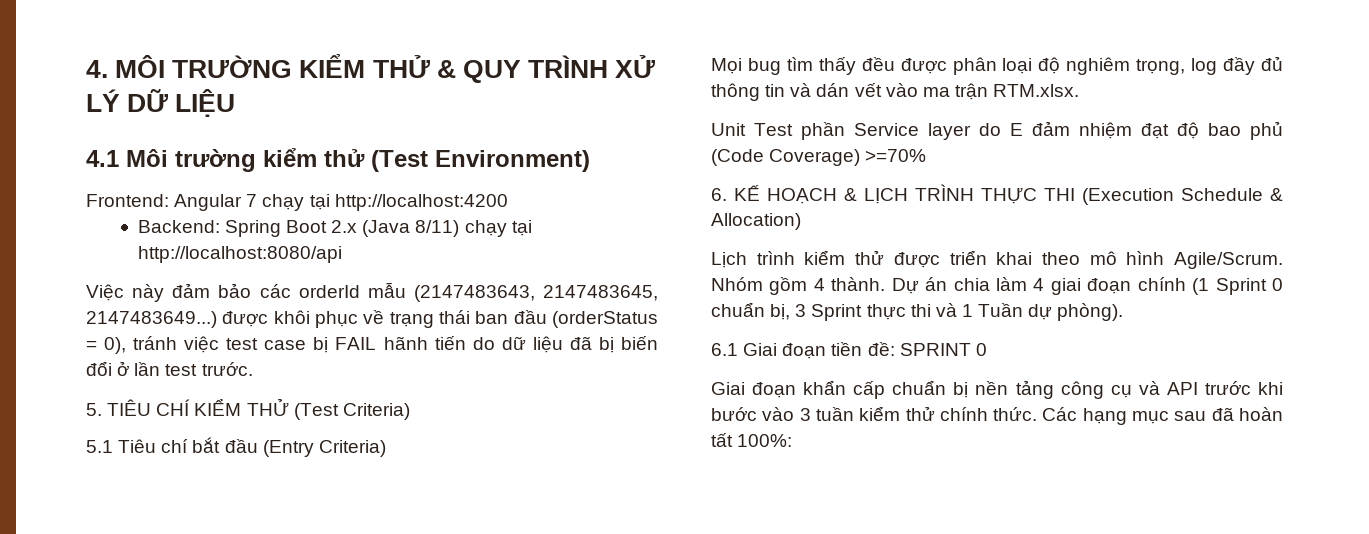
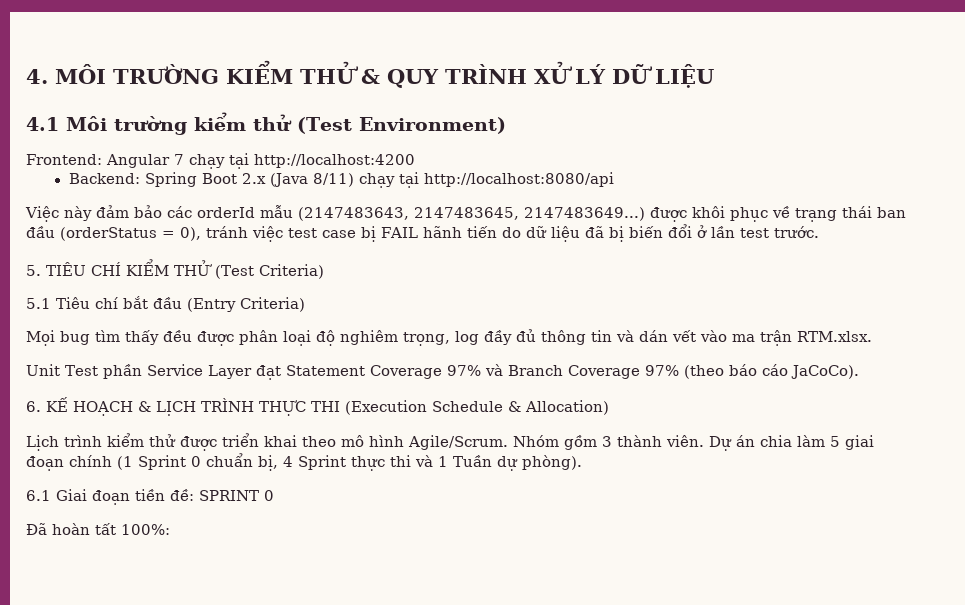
- Unit Test phần Service layer do E đảm nhiệm đạt độ bao phủ (Code Coverage) >=70%
+ Unit Test phần Service Layer đạt Statement Coverage 97% và Branch Coverage 97% (theo báo cáo JaCoCo).
- Nhóm gồm 4 thành.
+ Nhóm gồm 3 thành viên.
- Dự án chia làm 4 giai đoạn chính (1 Sprint 0 chuẩn bị, 3 Sprint thực thi và 1 Tuần dự phòng).
+ Dự án chia làm 5 giai đoạn chính (1 Sprint 0 chuẩn bị, 4 Sprint thực thi và 1 Tuần dự phòng).
- Giai đoạn khẩn cấp chuẩn bị nền tảng công cụ và API trước khi bước vào 3 tuần kiểm thử chính thức. Các hạng mục sau đã hoàn tất 100%:
+ Đã hoàn tất 100%:

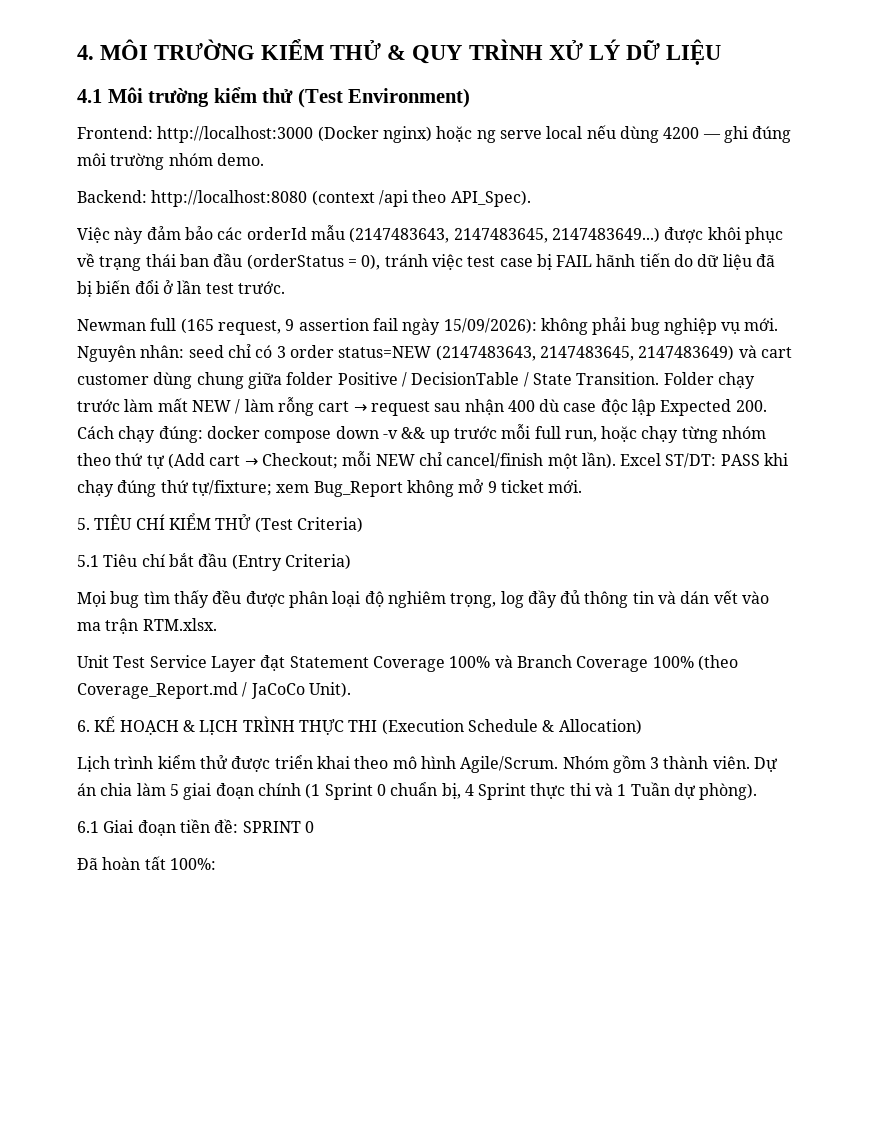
- Frontend: Angular 7 chạy tại http://localhost:4200
- Backend: Spring Boot 2.x (Java 8/11) chạy tại http://localhost:8080/api
+ Frontend: http://localhost:3000 (Docker nginx) hoặc ng serve local nếu dùng 4200 — ghi đúng môi trường nhóm demo.
+ Backend: http://localhost:8080 (context /api theo API_Spec).
+ Newman full (165 request, 9 assertion fail ngày 15/09/2026): không phải bug nghiệp vụ mới. Nguyên nhân: seed chỉ có 3 order status=NEW (2147483643, 2147483645, 2147483649) và cart customer dùng chung giữa folder Positive / DecisionTable / State Transition. Folder chạy trước làm mất NEW / làm rỗng cart → request sau nhận 400 dù case độc lập Expected 200. Cách chạy đúng: docker compose down -v && up trước mỗi full run, hoặc chạy từng nhóm theo thứ tự (Add cart → Checkout; mỗi NEW chỉ cancel/finish một lần). Excel ST/DT: PASS khi chạy đúng thứ tự/fixture; xem Bug_Report không mở 9 ticket mới.
- Unit Test phần Service Layer đạt Statement Coverage 97% và Branch Coverage 97% (theo báo cáo JaCoCo).
+ Unit Test Service Layer đạt Statement Coverage 100% và Branch Coverage 100% (theo Coverage_Report.md / JaCoCo Unit).

